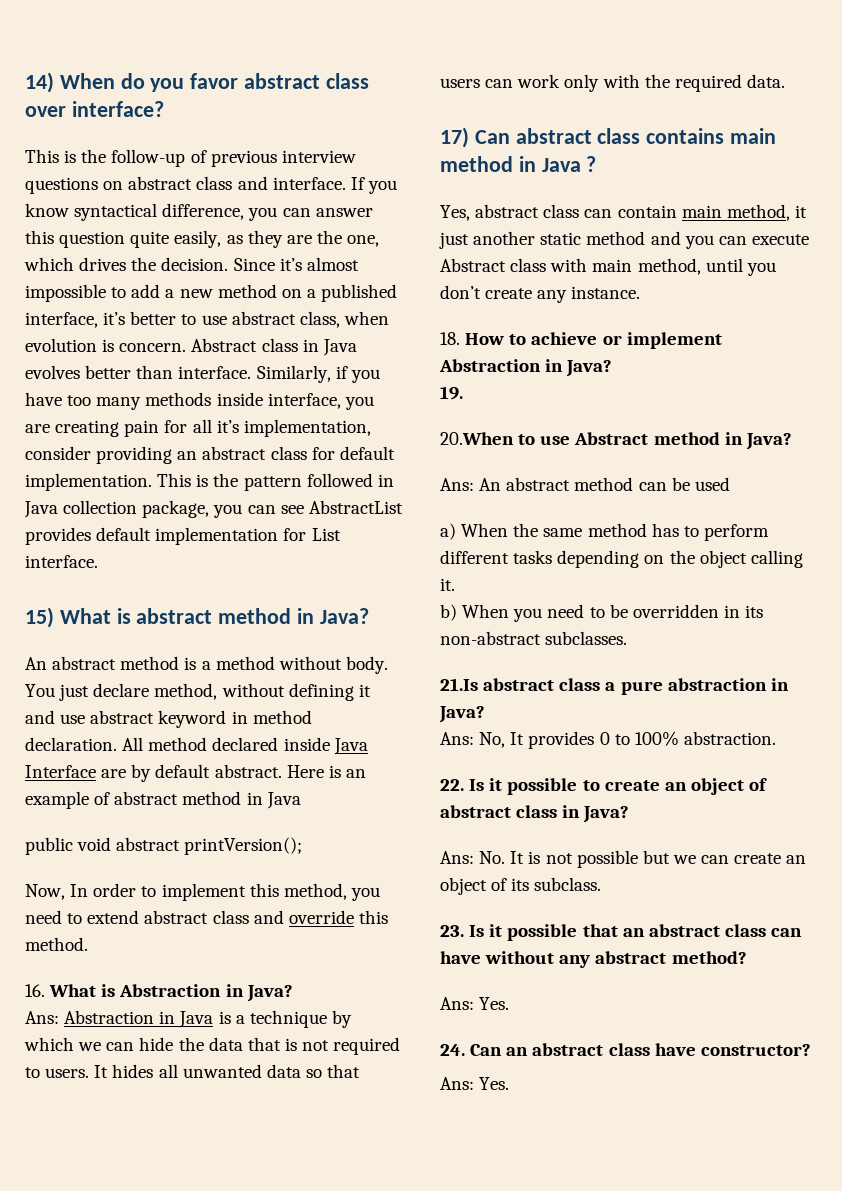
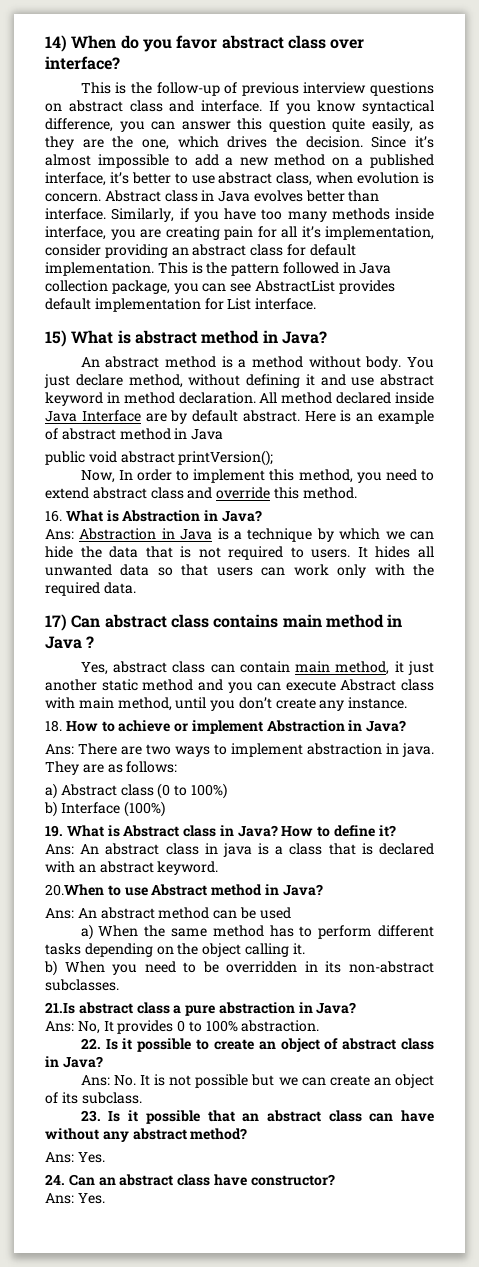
- 19.
+ Ans: There are two ways to implement abstraction in java. They are as follows:
+ a) Abstract class (0 to 100%)
+ b) Interface (100%)
+ 19. What is Abstract class in Java? How to define it?
+ Ans: An abstract class in java is a class that is declared with an abstract keyword.

